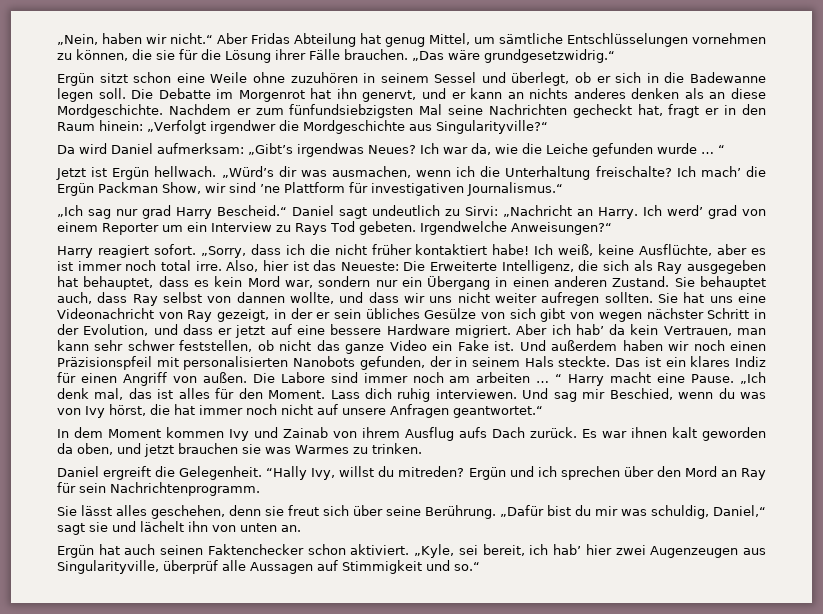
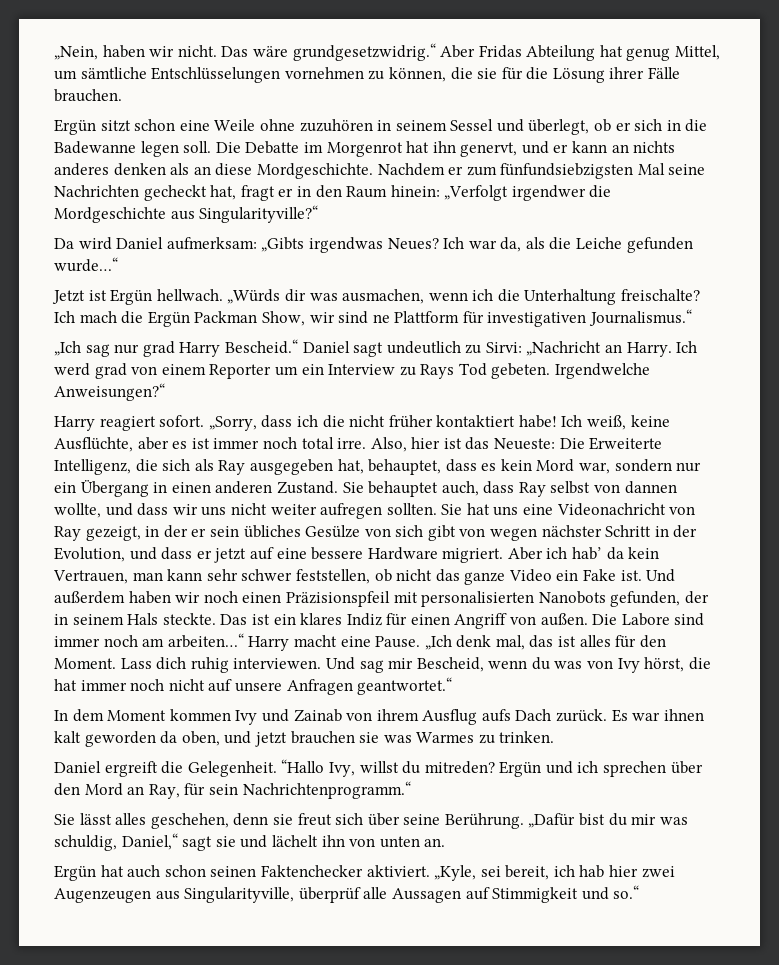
- „Nein, haben wir nicht.“ Aber Fridas Abteilung hat genug Mittel, um sämtliche Entschlüsselungen vornehmen zu können, die sie für die Lösung ihrer Fälle brauchen. „Das wäre grundgesetzwidrig.“
+ „Nein, haben wir nicht. Das wäre grundgesetzwidrig.“ Aber Fridas Abteilung hat genug Mittel, um sämtliche Entschlüsselungen vornehmen zu können, die sie für die Lösung ihrer Fälle brauchen.
- Da wird Daniel aufmerksam: „Gibt’s irgendwas Neues?
+ Da wird Daniel aufmerksam: „Gibts irgendwas Neues?
- Ich war da, wie die Leiche gefunden wurde … “
+ Ich war da, als die Leiche gefunden wurde…“
- „Würd’s dir was ausmachen, wenn ich die Unterhaltung freischalte?
+ „Würds dir was ausmachen, wenn ich die Unterhaltung freischalte?
- Ich mach’ die Ergün Packman Show, wir sind ’ne Plattform für investigativen Journalismus.“
+ Ich mach die Ergün Packman Show, wir sind ne Plattform für investigativen Journalismus.“
- Ich werd’ grad von einem Reporter um ein Interview zu Rays Tod gebeten.
+ Ich werd grad von einem Reporter um ein Interview zu Rays Tod gebeten.
- Also, hier ist das Neueste: Die Erweiterte Intelligenz, die sich als Ray ausgegeben hat behauptet, dass es kein Mord war, sondern nur ein Übergang in einen anderen Zustand.
+ Also, hier ist das Neueste: Die Erweiterte Intelligenz, die sich als Ray ausgegeben hat, behauptet, dass es kein Mord war, sondern nur ein Übergang in einen anderen Zustand.
- Die Labore sind immer noch am arbeiten … “ Harry macht eine Pause.
+ Die Labore sind immer noch am arbeiten…“ Harry macht eine Pause.
- Und sag mir Beschied, wenn du was von Ivy hörst, die hat immer noch nicht auf unsere Anfragen geantwortet.“
+ Und sag mir Bescheid, wenn du was von Ivy hörst, die hat immer noch nicht auf unsere Anfragen geantwortet.“
- “Hally Ivy, willst du mitreden?
+ “Hallo Ivy, willst du mitreden?
- Ergün und ich sprechen über den Mord an Ray für sein Nachrichtenprogramm.
+ Ergün und ich sprechen über den Mord an Ray, für sein Nachrichtenprogramm.“
- Ergün hat auch seinen Faktenchecker schon aktiviert.
+ Ergün hat auch schon seinen Faktenchecker aktiviert.
- „Kyle, sei bereit, ich hab’ hier zwei Augenzeugen aus Singularityville, überprüf alle Aussagen auf Stimmigkeit und so.“
+ „Kyle, sei bereit, ich hab hier zwei Augenzeugen aus Singularityville, überprüf alle Aussagen auf Stimmigkeit und so.“

